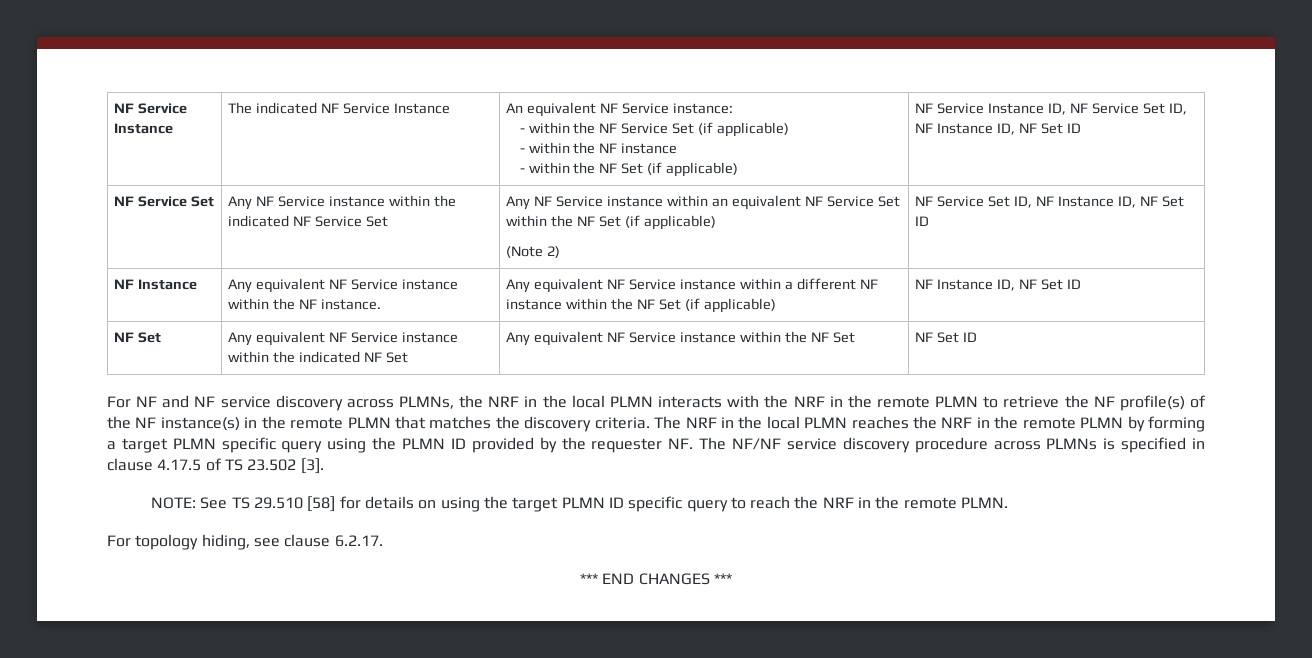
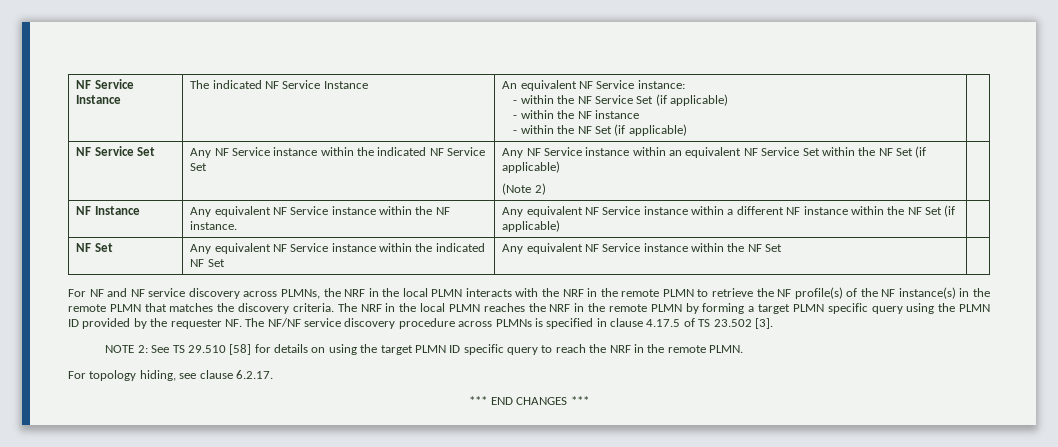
- NF Service Instance ID, NF Service Set ID, NF Instance ID, NF Set ID
- (Note 2) | NF Service Set ID, NF Instance ID, NF Set ID
+ (Note 2)
- NF Instance | Any equivalent NF Service instance within the NF instance. | Any equivalent NF Service instance within a different NF instance within the NF Set (if applicable) | NF Instance ID, NF Set ID
+ NF Instance | Any equivalent NF Service instance within the NF instance. | Any equivalent NF Service instance within a different NF instance within the NF Set (if applicable) |
- NF Set | Any equivalent NF Service instance within the indicated NF Set | Any equivalent NF Service instance within the NF Set | NF Set ID
+ NF Set | Any equivalent NF Service instance within the indicated NF Set | Any equivalent NF Service instance within the NF Set |
- NOTE: See TS 29.510 [58] for details on using the target PLMN ID specific query to reach the NRF in the remote PLMN.
+ NOTE 2: See TS 29.510 [58] for details on using the target PLMN ID specific query to reach the NRF in the remote PLMN.

